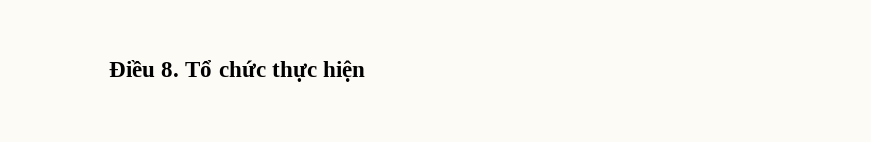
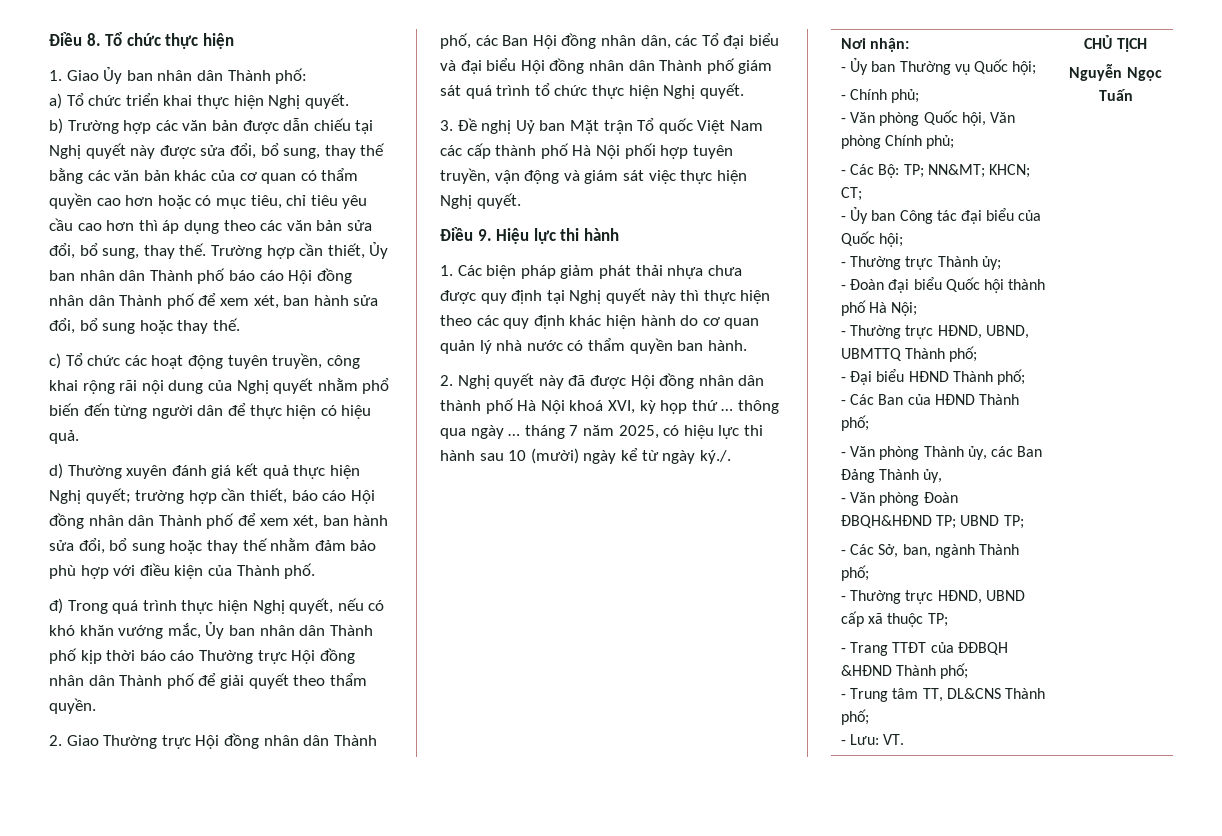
+ 1. Giao Ủy ban nhân dân Thành phố:
+ a) Tổ chức triển khai thực hiện Nghị quyết.
+ b) Trường hợp các văn bản được dẫn chiếu tại Nghị quyết này được sửa đổi, bổ sung, thay thế bằng các văn bản khác của cơ quan có thẩm quyền cao hơn hoặc có mục tiêu, chỉ tiêu yêu cầu cao hơn thì áp dụng theo các văn bản sửa đổi, bổ sung, thay thế. Trường hợp cần thiết, Ủy ban nhân dân Thành phố báo cáo Hội đồng nhân dân Thành phố để xem xét, ban hành sửa đổi, bổ sung hoặc thay thế.
+ c) Tổ chức các hoạt động tuyên truyền, công khai rộng rãi nội dung của Nghị quyết nhằm phổ biến đến từng người dân để thực hiện có hiệu quả.
+ d) Thường xuyên đánh giá kết quả thực hiện Nghị quyết; trường hợp cần thiết, báo cáo Hội đồng nhân dân Thành phố để xem xét, ban hành sửa đổi, bổ sung hoặc thay thế nhằm đảm bảo phù hợp với điều kiện của Thành phố.
+ đ) Trong quá trình thực hiện Nghị quyết, nếu có khó khăn vướng mắc, Ủy ban nhân dân Thành phố kịp thời báo cáo Thường trực Hội đồng nhân dân Thành phố để giải quyết theo thẩm quyền.
+ 2. Giao Thường trực Hội đồng nhân dân Thành phố, các Ban Hội đồng nhân dân, các Tổ đại biểu và đại biểu Hội đồng nhân dân Thành phố giám sát quá trình tổ chức thực hiện Nghị quyết.
+ 3. Đề nghị Uỷ ban Mặt trận Tổ quốc Việt Nam các cấp thành phố Hà Nội phối hợp tuyên truyền, vận động và giám sát việc thực hiện Nghị quyết.
+ Điều 9. Hiệu lực thi hành
+ 1. Các biện pháp giảm phát thải nhựa chưa được quy định tại Nghị quyết này thì thực hiện theo các quy định khác hiện hành do cơ quan quản lý nhà nước có thẩm quyền ban hành.
+ 2. Nghị quyết này đã được Hội đồng nhân dân thành phố Hà Nội khoá XVI, kỳ họp thứ … thông qua ngày … tháng 7 năm 2025, có hiệu lực thi hành sau 10 (mười) ngày kể từ ngày ký./.
+ Nơi nhận:
+ - Ủy ban Thường vụ Quốc hội;
+ - Chính phủ;
+ - Văn phòng Quốc hội, Văn phòng Chính phủ;
+ - Các Bộ: TP; NN&MT; KHCN; CT;
+ - Ủy ban Công tác đại biểu của Quốc hội;
+ - Thường trực Thành ủy;
+ - Đoàn đại biểu Quốc hội thành phố Hà Nội;
+ - Thường trực HĐND, UBND, UBMTTQ Thành phố;
+ - Đại biểu HĐND Thành phố;
+ - Các Ban của HĐND Thành phố;
+ - Văn phòng Thành ủy, các Ban Đảng Thành ủy,
+ - Văn phòng Đoàn ĐBQH&HĐND TP; UBND TP;
+ - Các Sở, ban, ngành Thành phố;
+ - Thường trực HĐND, UBND cấp xã thuộc TP;
+ - Trang TTĐT của ĐĐBQH &HĐND Thành phố;
+ - Trung tâm TT, DL&CNS Thành phố;
+ - Lưu: VT. | CHỦ TỊCH
+ Nguyễn Ngọc Tuấn

